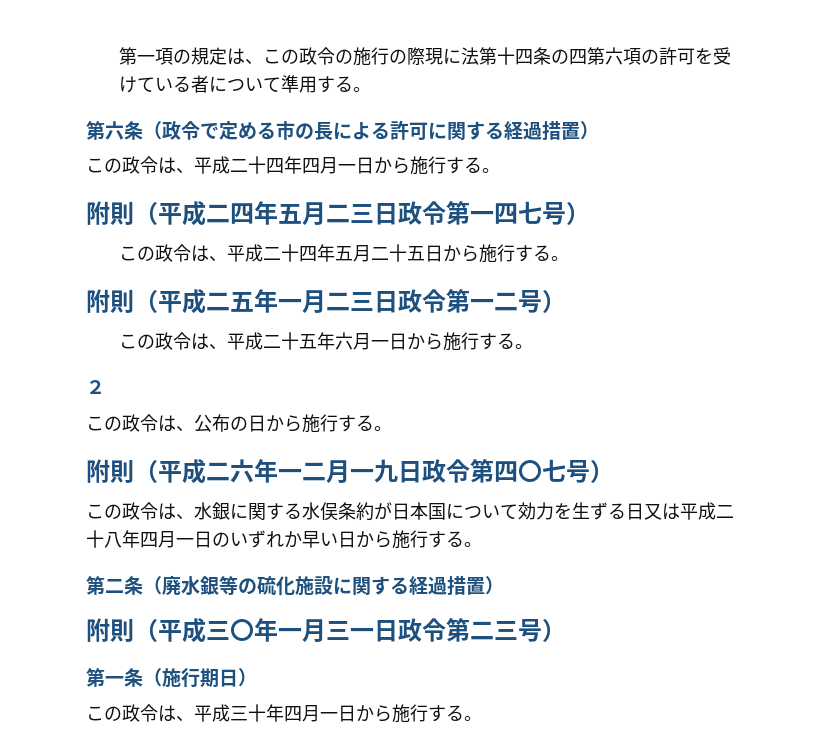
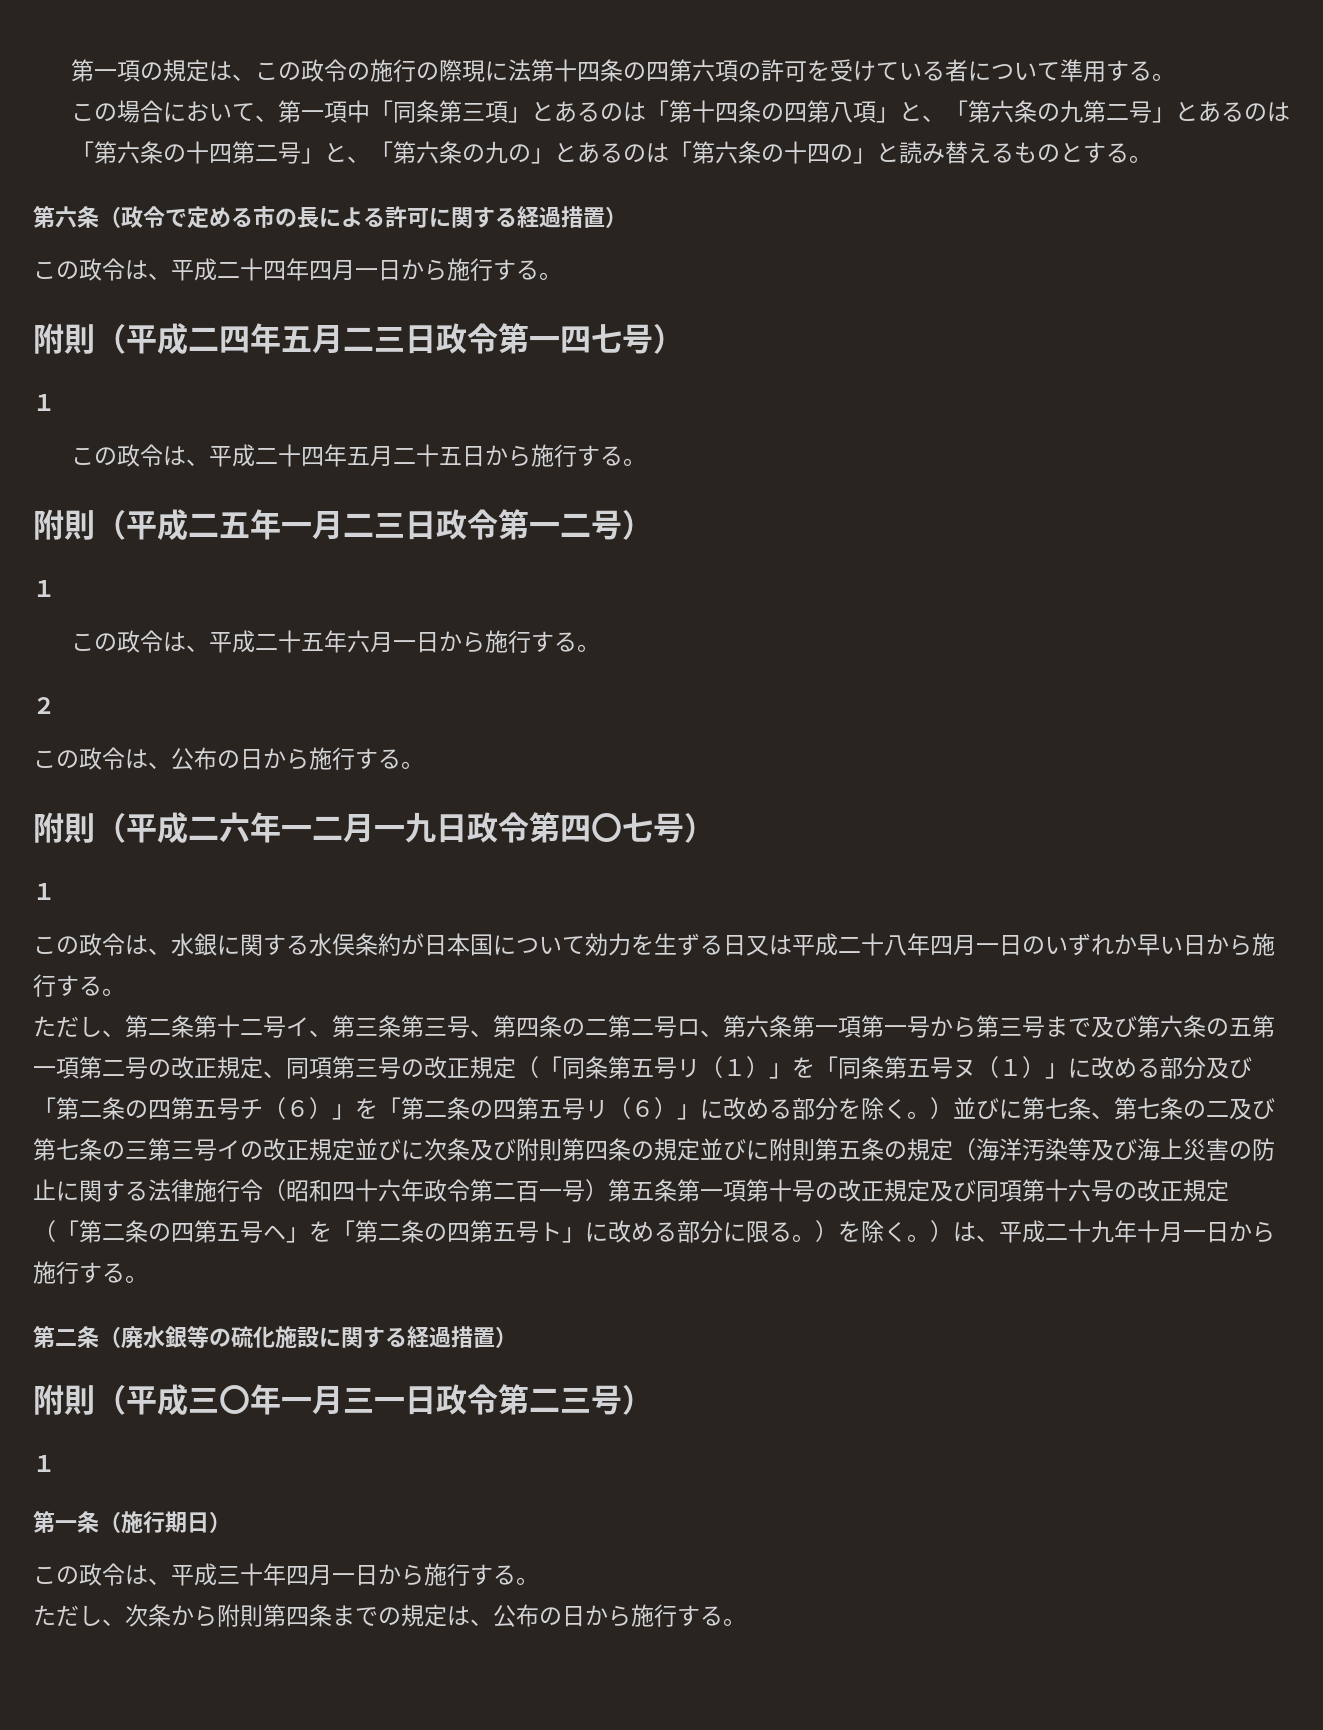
+ この場合において、第一項中「同条第三項」とあるのは「第十四条の四第八項」と、「第六条の九第二号」とあるのは「第六条の十四第二号」と、「第六条の九の」とあるのは「第六条の十四の」と読み替えるものとする。
  附則（平成二四年五月二三日政令第一四七号）
+ １
  附則（平成二五年一月二三日政令第一二号）
+ １
  附則（平成二六年一二月一九日政令第四〇七号）
+ １
+ ただし、第二条第十二号イ、第三条第三号、第四条の二第二号ロ、第六条第一項第一号から第三号まで及び第六条の五第一項第二号の改正規定、同項第三号の改正規定（「同条第五号リ（１）」を「同条第五号ヌ（１）」に改める部分及び「第二条の四第五号チ（６）」を「第二条の四第五号リ（６）」に改める部分を除く。）並びに第七条、第七条の二及び第七条の三第三号イの改正規定並びに次条及び附則第四条の規定並びに附則第五条の規定（海洋汚染等及び海上災害の防止に関する法律施行令（昭和四十六年政令第二百一号）第五条第一項第十号の改正規定及び同項第十六号の改正規定（「第二条の四第五号ヘ」を「第二条の四第五号ト」に改める部分に限る。）を除く。）は、平成二十九年十月一日から施行する。
  附則（平成三〇年一月三一日政令第二三号）
+ １
+ ただし、次条から附則第四条までの規定は、公布の日から施行する。

